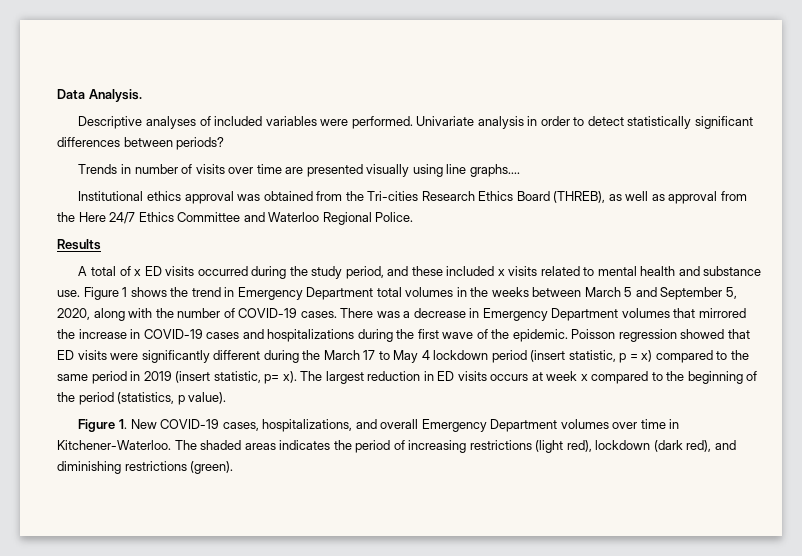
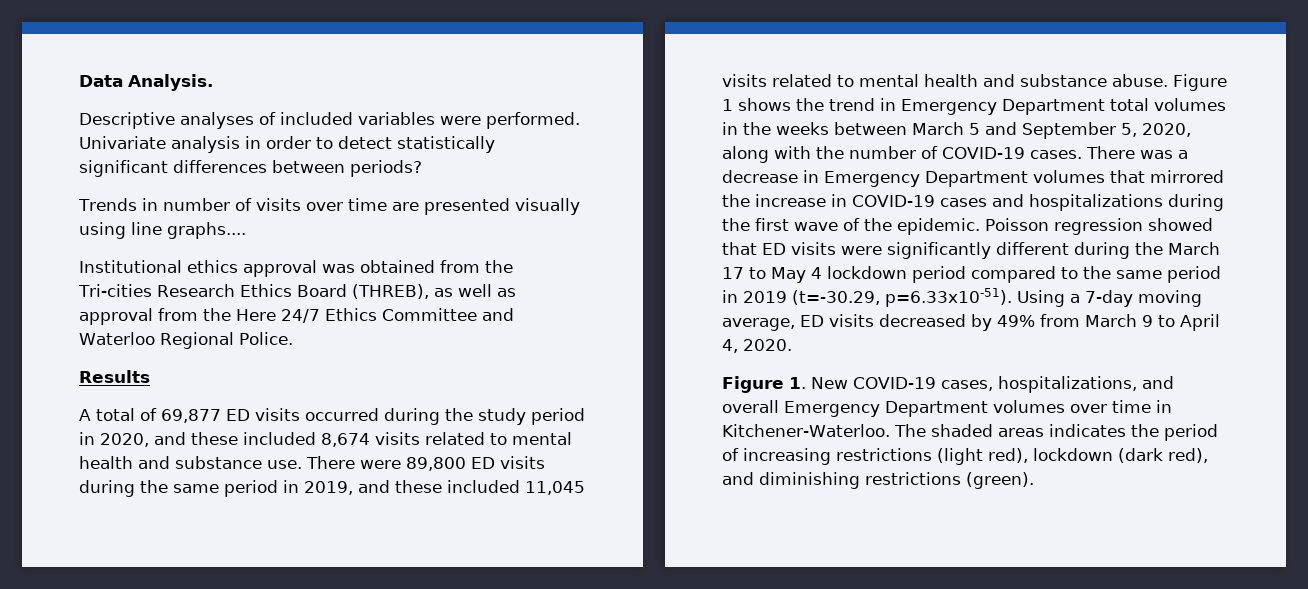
- A total of x ED visits occurred during the study period, and these included x visits related to mental health and substance use.
+ A total of 69,877 ED visits occurred during the study period in 2020, and these included 8,674 visits related to mental health and substance use.
+ There were 89,800 ED visits during the same period in 2019, and these included 11,045 visits related to mental health and substance abuse.
- Poisson regression showed that ED visits were significantly different during the March 17 to May 4 lockdown period (insert statistic, p = x) compared to the same period in 2019 (insert statistic, p= x). The largest reduction in ED visits occurs at week x compared to the beginning of the period (statistics, p value).
+ Poisson regression showed that ED visits were significantly different during the March 17 to May 4 lockdown period compared to the same period in 2019 (t=-30.29, p=6.33x10-51). Using a 7-day moving average, ED visits decreased by 49% from March 9 to April 4, 2020.

